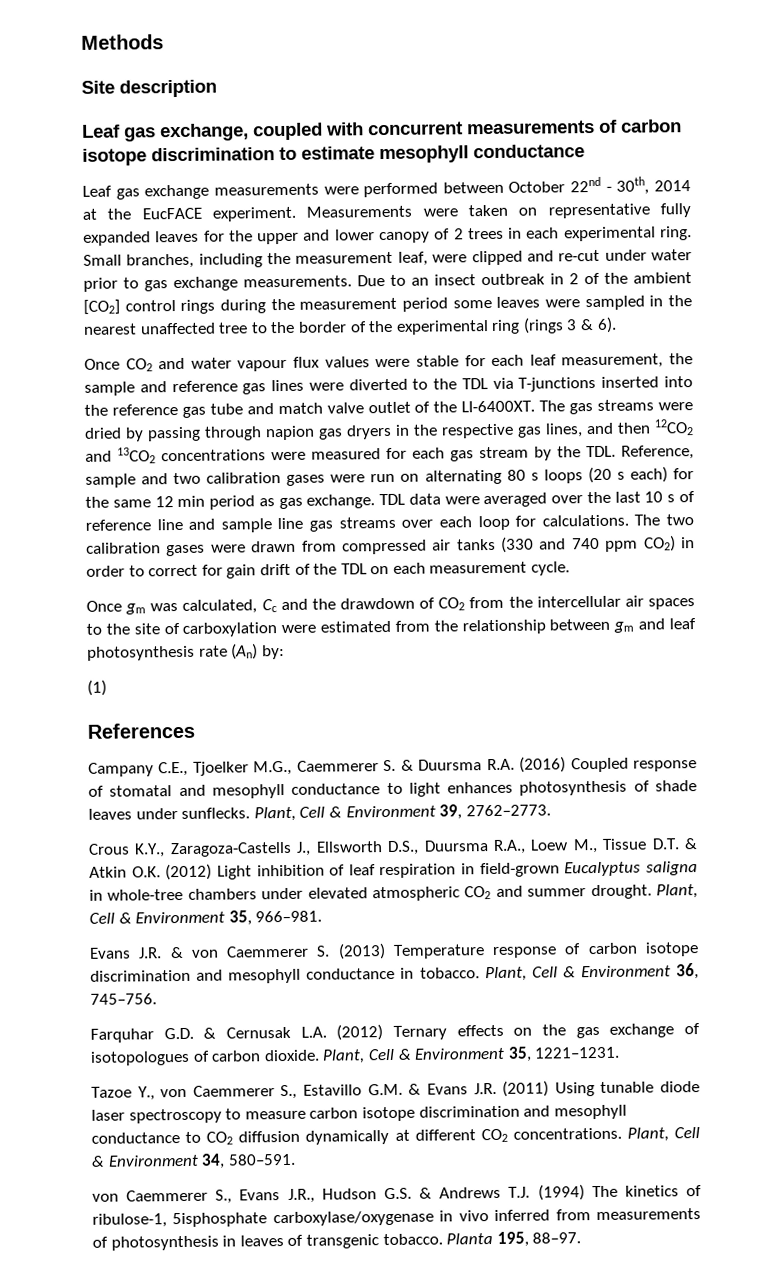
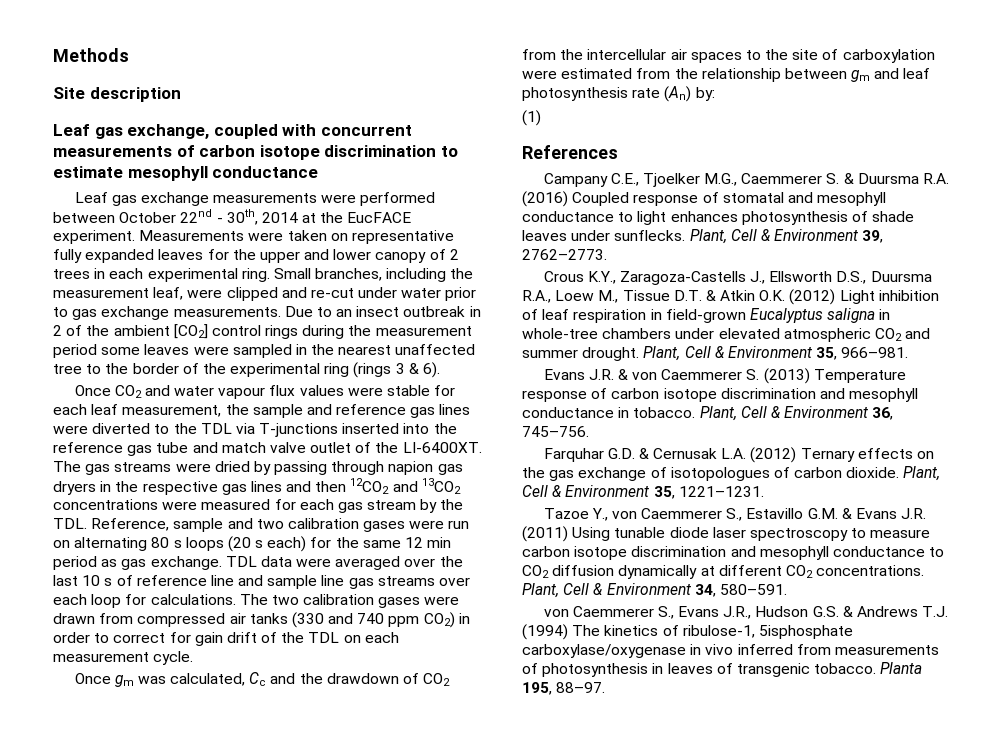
- The gas streams were dried by passing through napion gas dryers in the respective gas lines, and then 12CO2 and 13CO2 concentrations were measured for each gas stream by the TDL. Reference, sample and two calibration gases were run on alternating 80 s loops (20 s each) for the same 12 min period as gas exchange.
+ The gas streams were dried by passing through napion gas dryers in the respective gas lines and then 12CO2 and 13CO2 concentrations were measured for each gas stream by the TDL. Reference, sample and two calibration gases were run on alternating 80 s loops (20 s each) for the same 12 min period as gas exchange.

